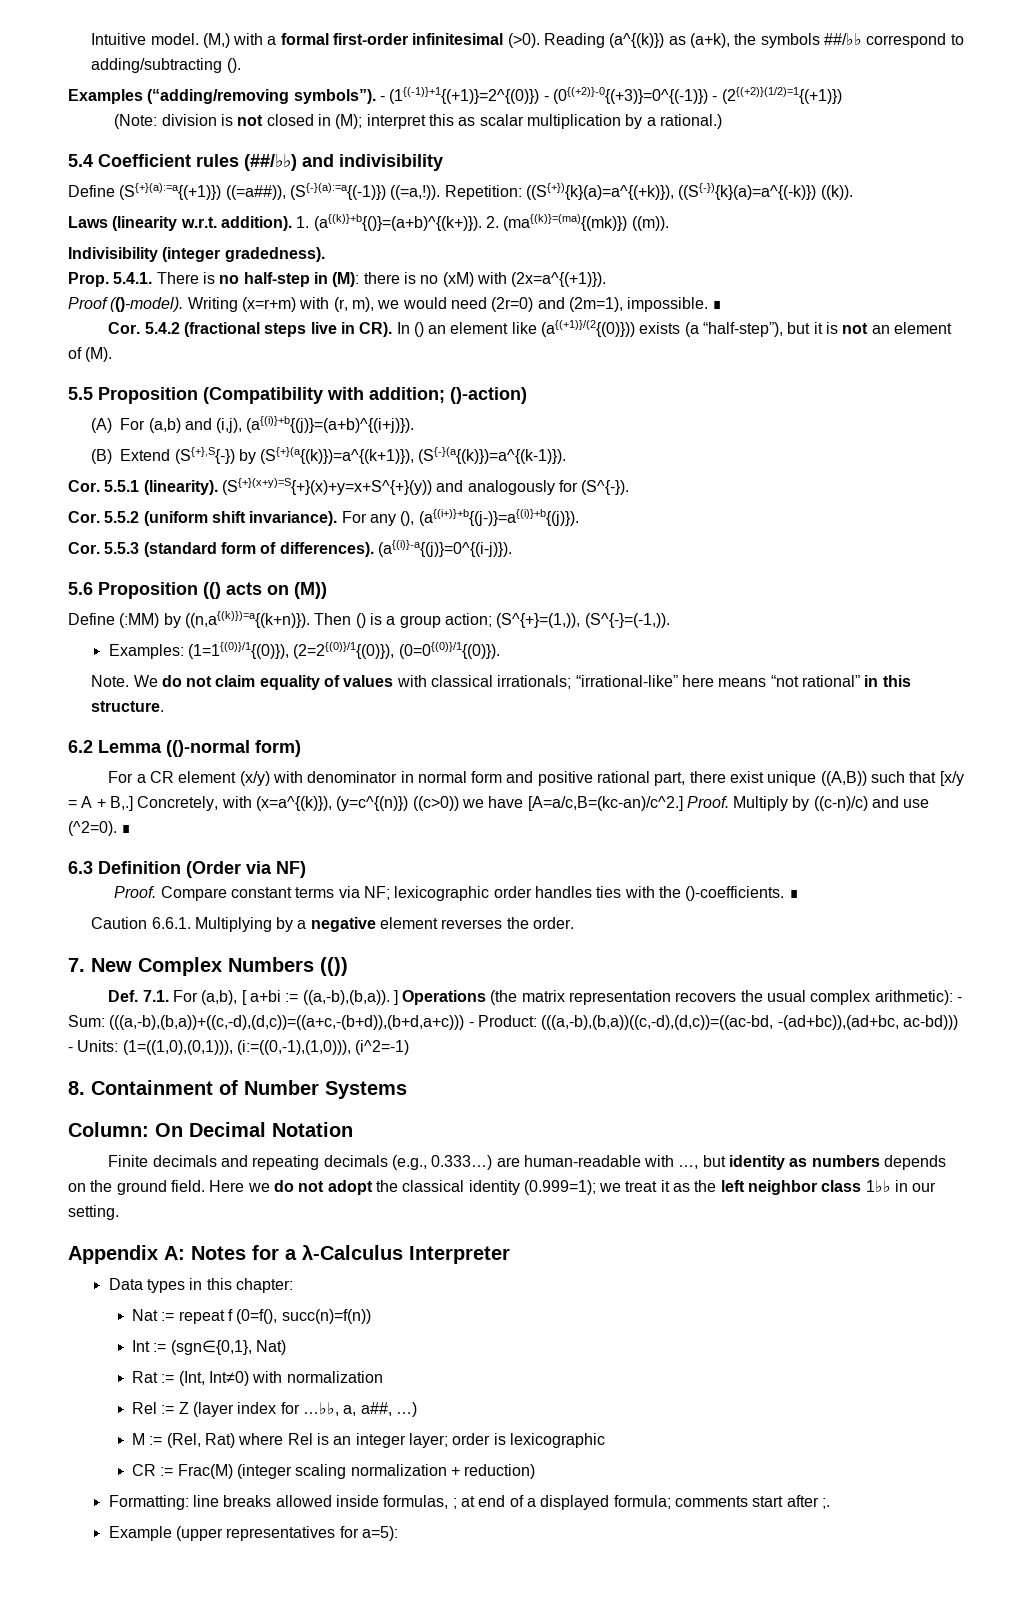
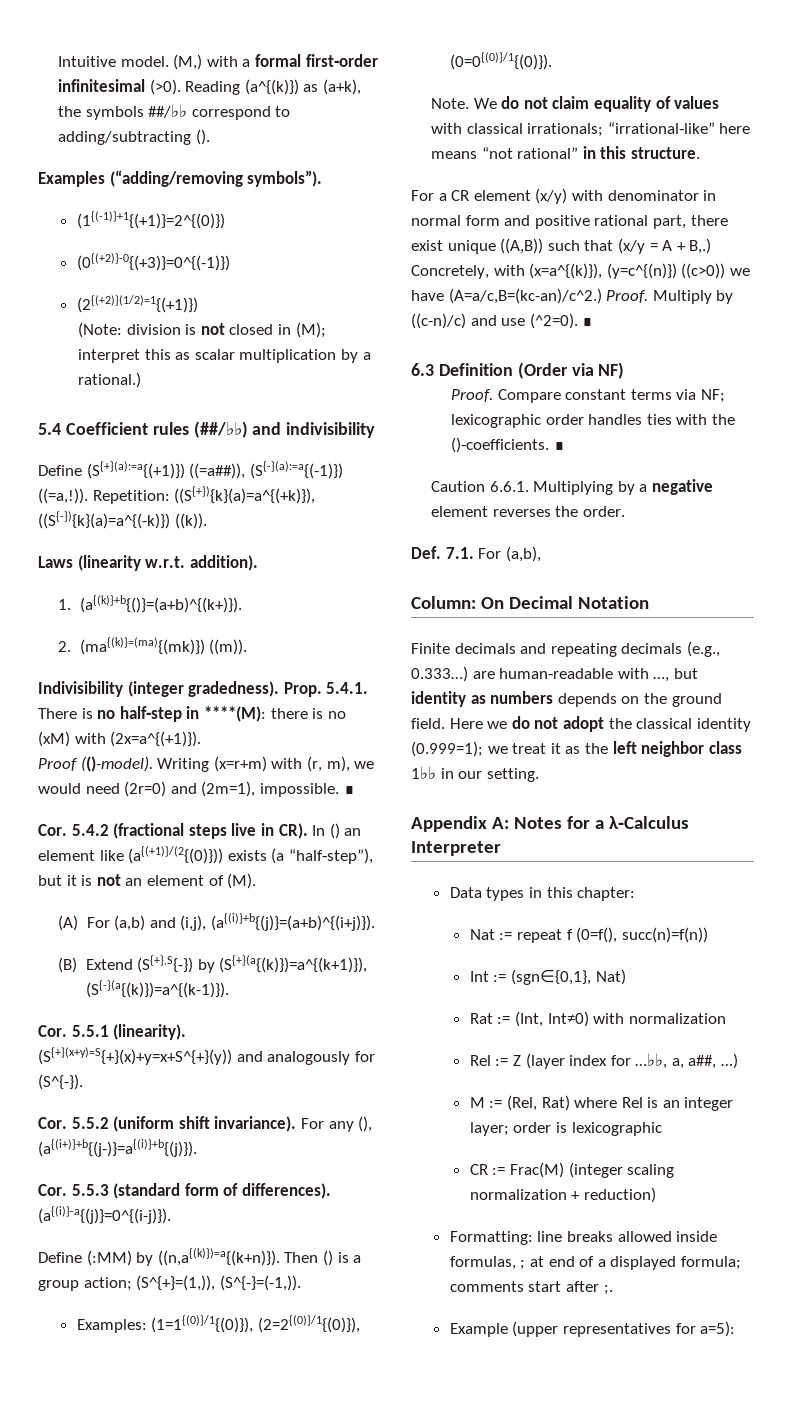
- Examples (“adding/removing symbols”). - (1{(-1)}+1{(+1)}=2^{(0)}) - (0{(+2)}-0{(+3)}=0^{(-1)}) - (2{(+2)}(1/2)=1{(+1)})
+ Examples (“adding/removing symbols”).
+ (1{(-1)}+1{(+1)}=2^{(0)})
+ (0{(+2)}-0{(+3)}=0^{(-1)})
+ (2{(+2)}(1/2)=1{(+1)})
- Laws (linearity w.r.t. addition). 1. (a{(k)}+b{()}=(a+b)^{(k+)}). 2. (ma{(k)}=(ma){(mk)}) ((m)).
+ Laws (linearity w.r.t. addition).
+ 1. (a{(k)}+b{()}=(a+b)^{(k+)}).
+ 2. (ma{(k)}=(ma){(mk)}) ((m)).
- Indivisibility (integer gradedness).
- Prop.
+ Indivisibility (integer gradedness). Prop.
- 5.4.1. There is no half‑step in (M): there is no (xM) with (2x=a^{(+1)}).
+ 5.4.1. There is no half‑step in ****(M): there is no (xM) with (2x=a^{(+1)}).
- 5.5 Proposition (Compatibility with addition; ()-action)
- 5.6 Proposition (() acts on (M))
- 6.2 Lemma (()‑normal form)
- For a CR element (x/y) with denominator in normal form and positive rational part, there exist unique ((A,B)) such that [x/y = A + B,.] Concretely, with (x=a^{(k)}), (y=c^{(n)}) ((c>0)) we have [A=a/c,B=(kc-an)/c^2.]
+ For a CR element (x/y) with denominator in normal form and positive rational part, there exist unique ((A,B)) such that (x/y = A + B,.) Concretely, with (x=a^{(k)}), (y=c^{(n)}) ((c>0)) we have (A=a/c,B=(kc-an)/c^2.)
- 7. New Complex Numbers (())
- Def. 7.1. For (a,b), [ a+bi := ((a,-b),(b,a)). ] Operations (the matrix representation recovers the usual complex arithmetic): - Sum: (((a,-b),(b,a))+((c,-d),(d,c))=((a+c,-(b+d)),(b+d,a+c))) - Product: (((a,-b),(b,a))((c,-d),(d,c))=((ac-bd, -(ad+bc)),(ad+bc, ac-bd))) - Units: (1=((1,0),(0,1))), (i:=((0,-1),(1,0))), (i^2=-1)
- 8. Containment of Number Systems
+ Def. 7.1. For (a,b),

